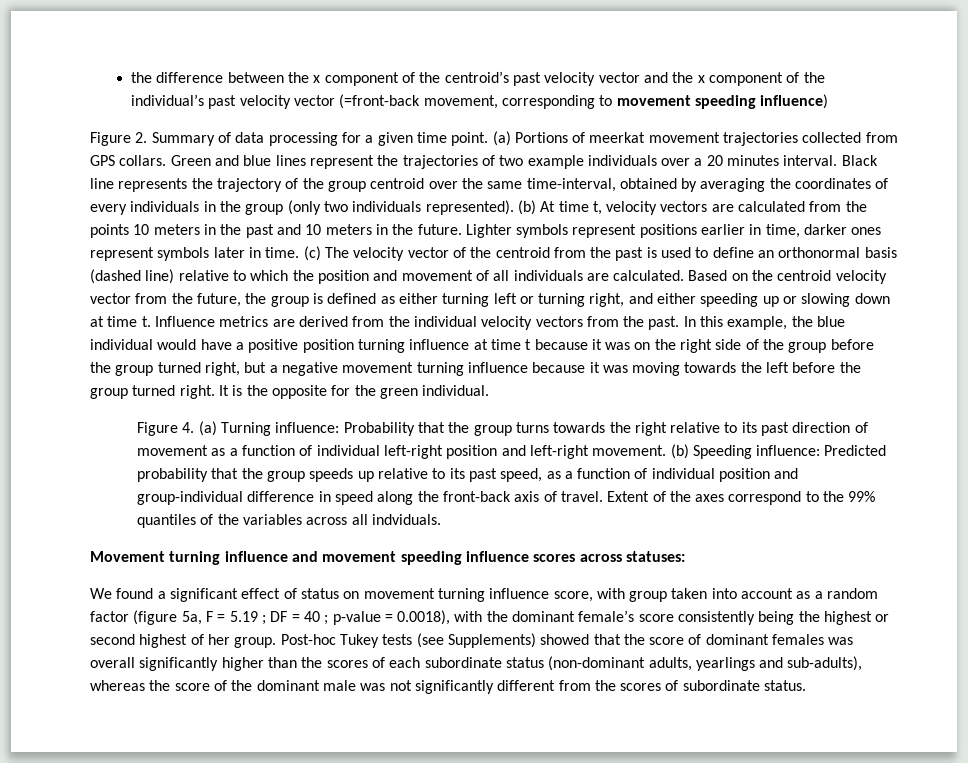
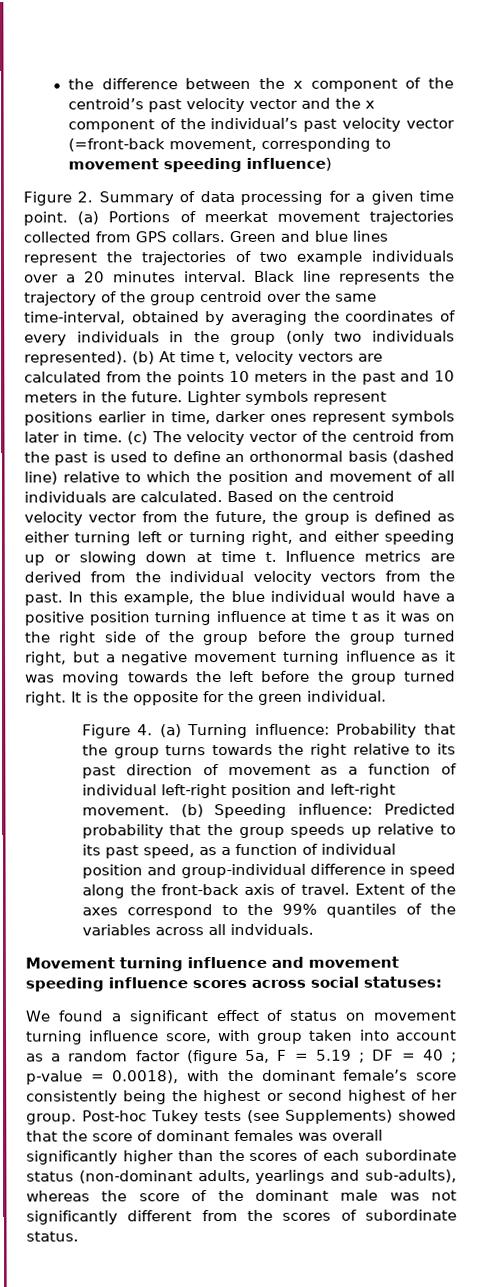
- In this example, the blue individual would have a positive position turning influence at time t because it was on the right side of the group before the group turned right, but a negative movement turning influence because it was moving towards the left before the group turned right.
+ In this example, the blue individual would have a positive position turning influence at time t as it was on the right side of the group before the group turned right, but a negative movement turning influence as it was moving towards the left before the group turned right.
- Movement turning influence and movement speeding influence scores across statuses:
+ Movement turning influence and movement speeding influence scores across social statuses:

